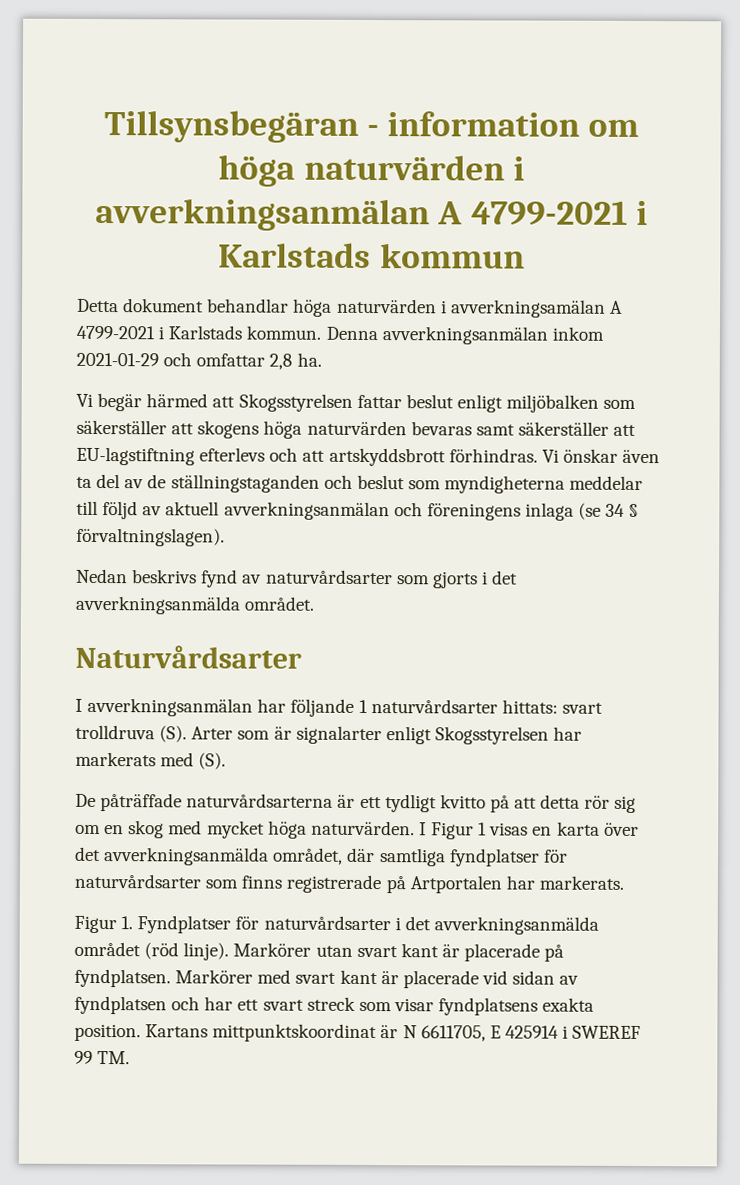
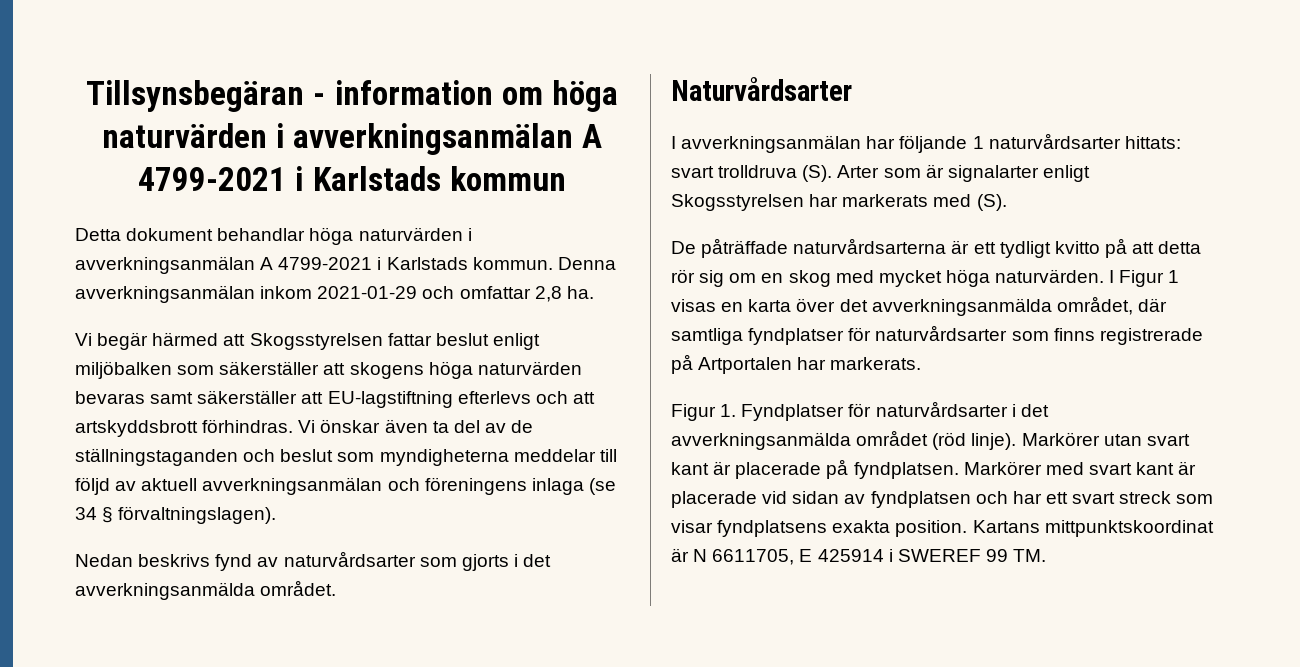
- Detta dokument behandlar höga naturvärden i avverkningsamälan A 4799-2021 i Karlstads kommun.
+ Detta dokument behandlar höga naturvärden i avverkningsanmälan A 4799-2021 i Karlstads kommun.

